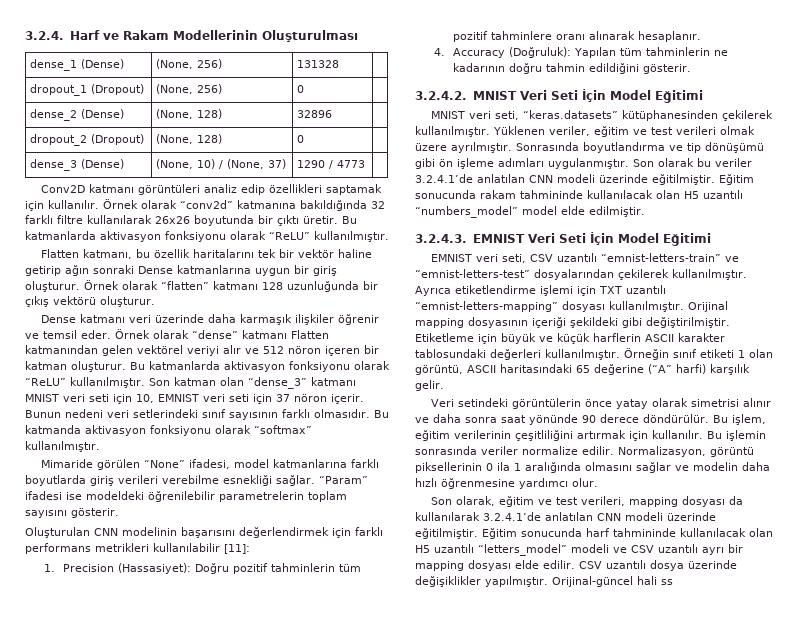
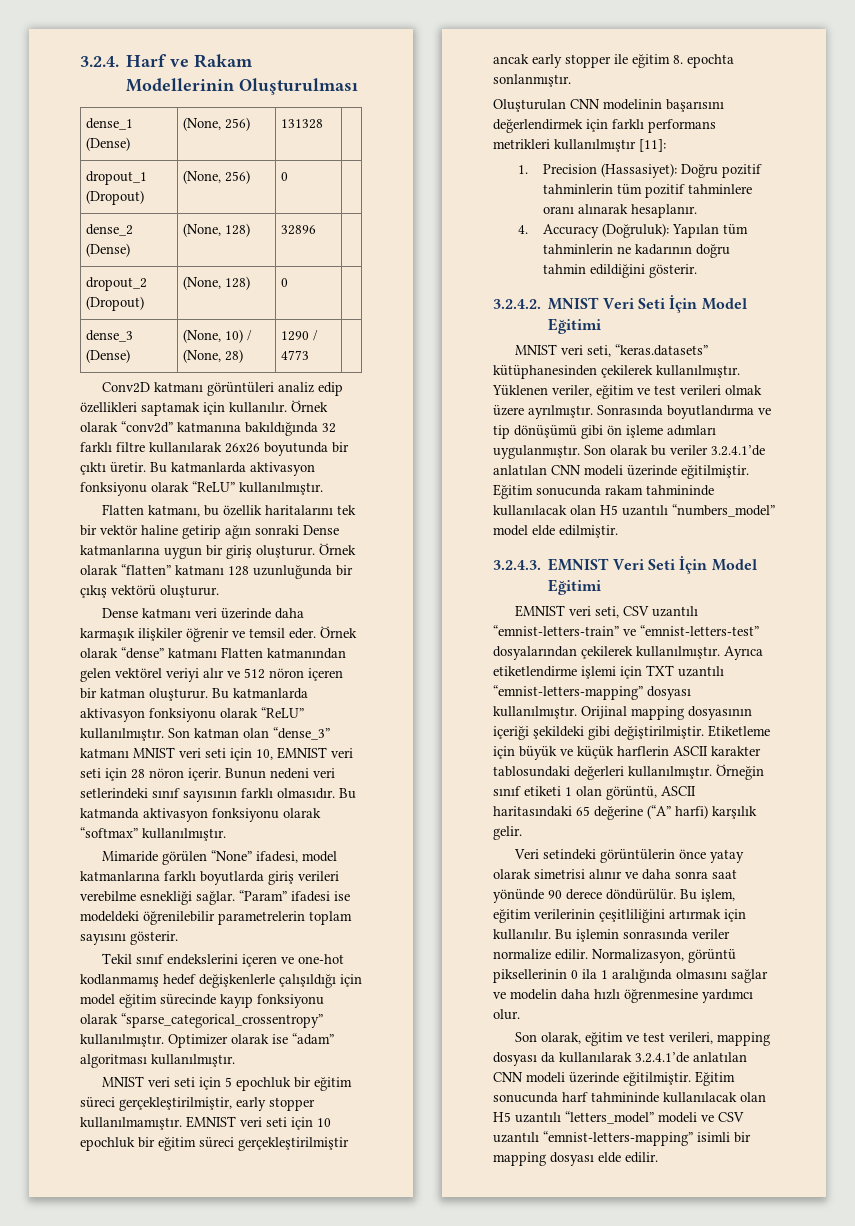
- dense_3 (Dense) | (None, 10) / (None, 37) | 1290 / 4773 |
+ dense_3 (Dense) | (None, 10) / (None, 28) | 1290 / 4773 |
- Son katman olan “dense_3” katmanı MNIST veri seti için 10, EMNIST veri seti için 37 nöron içerir.
+ Son katman olan “dense_3” katmanı MNIST veri seti için 10, EMNIST veri seti için 28 nöron içerir.
+ Tekil sınıf endekslerini içeren ve one-hot kodlanmamış hedef değişkenlerle çalışıldığı için model eğitim sürecinde kayıp fonksiyonu olarak “sparse_categorical_crossentropy” kullanılmıştır. Optimizer olarak ise “adam” algoritması kullanılmıştır.
+ MNIST veri seti için 5 epochluk bir eğitim süreci gerçekleştirilmiştir, early stopper kullanılmamıştır. EMNIST veri seti için 10 epochluk bir eğitim süreci gerçekleştirilmiştir ancak early stopper ile eğitim 8. epochta sonlanmıştır.
- Oluşturulan CNN modelinin başarısını değerlendirmek için farklı performans metrikleri kullanılabilir [11]:
+ Oluşturulan CNN modelinin başarısını değerlendirmek için farklı performans metrikleri kullanılmıştır [11]:
- Eğitim sonucunda harf tahmininde kullanılacak olan H5 uzantılı “letters_model” modeli ve CSV uzantılı ayrı bir mapping dosyası elde edilir. CSV uzantılı dosya üzerinde değişiklikler yapılmıştır. Orijinal-güncel hali ss
+ Eğitim sonucunda harf tahmininde kullanılacak olan H5 uzantılı “letters_model” modeli ve CSV uzantılı “emnist-letters-mapping” isimli bir mapping dosyası elde edilir.

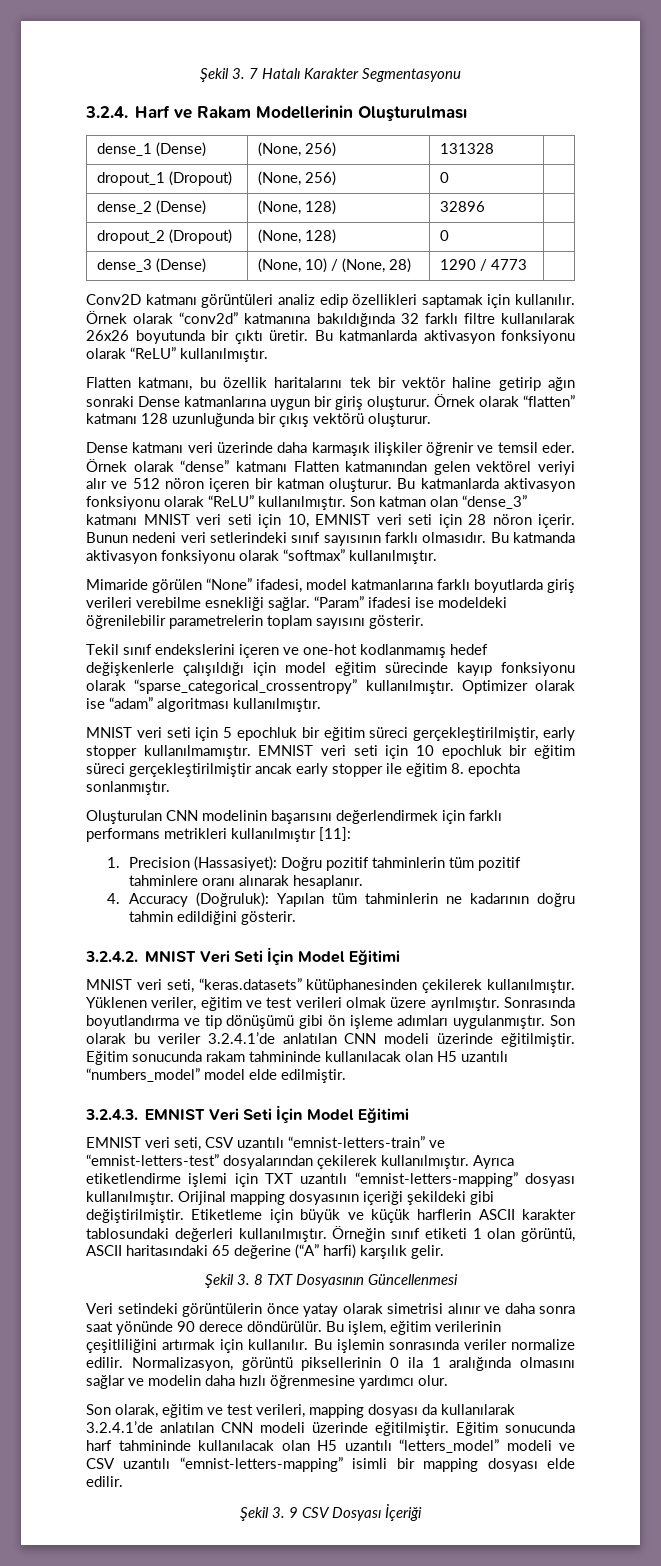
+ Şekil 3. 7 Hatalı Karakter Segmentasyonu
+ Şekil 3. 8 TXT Dosyasının Güncellenmesi
+ Şekil 3. 9 CSV Dosyası İçeriği

